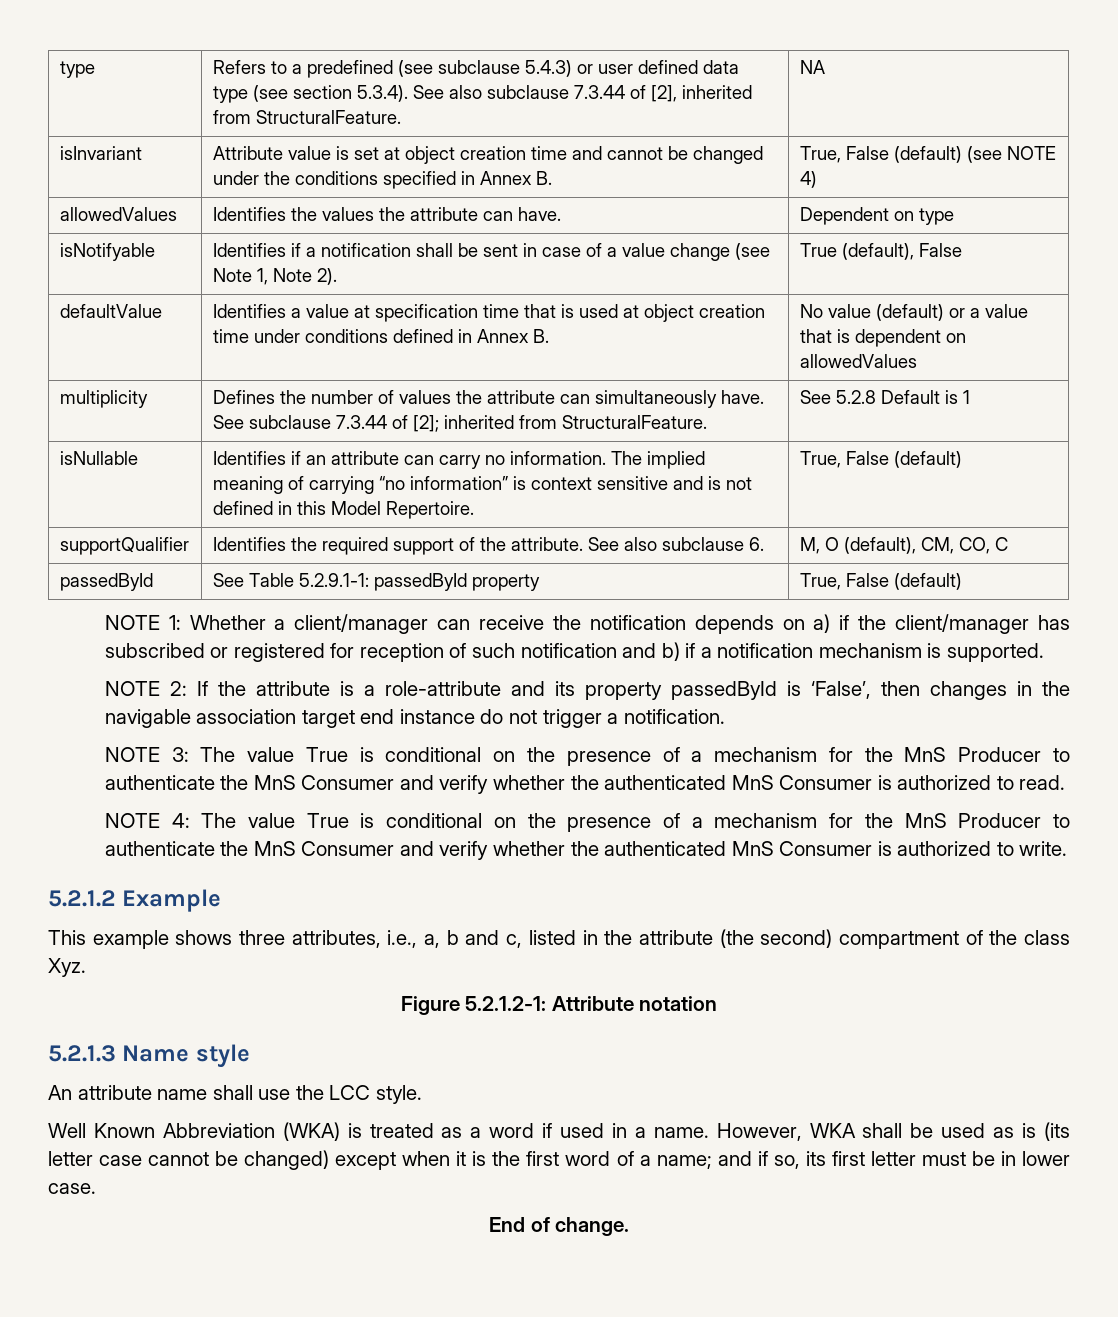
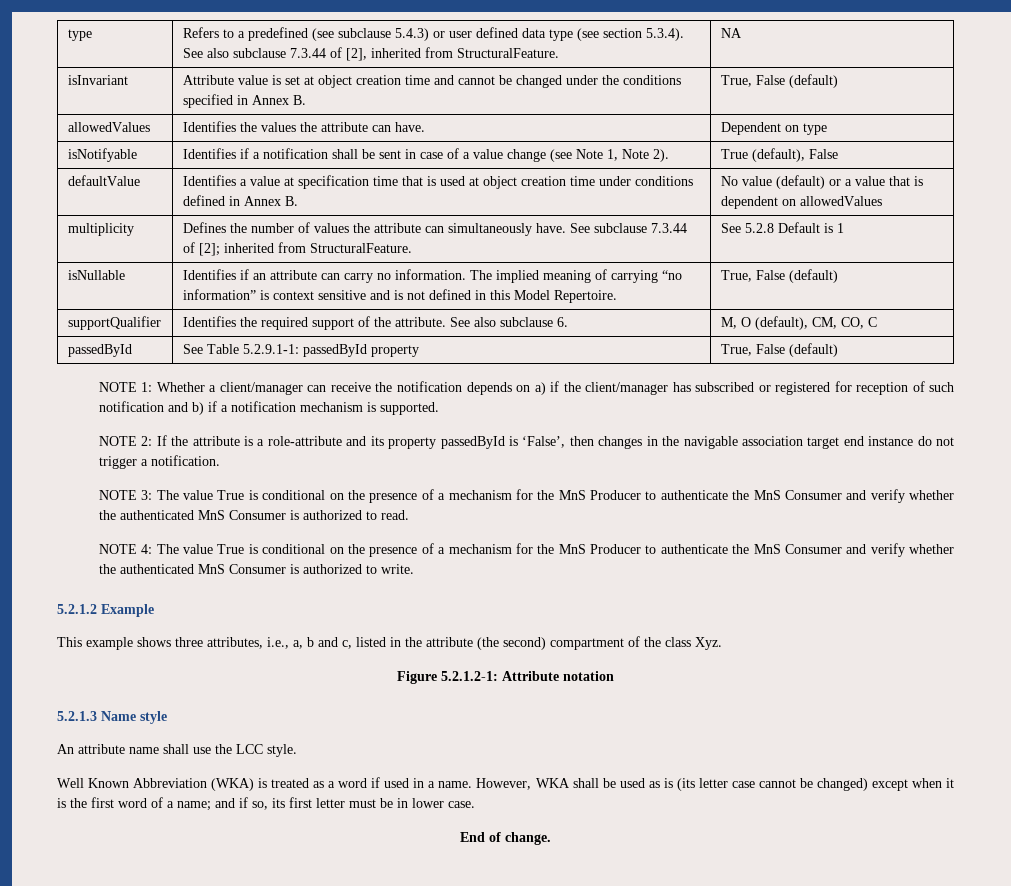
- isInvariant | Attribute value is set at object creation time and cannot be changed under the conditions specified in Annex B. | True, False (default) (see NOTE 4)
+ isInvariant | Attribute value is set at object creation time and cannot be changed under the conditions specified in Annex B. | True, False (default)

